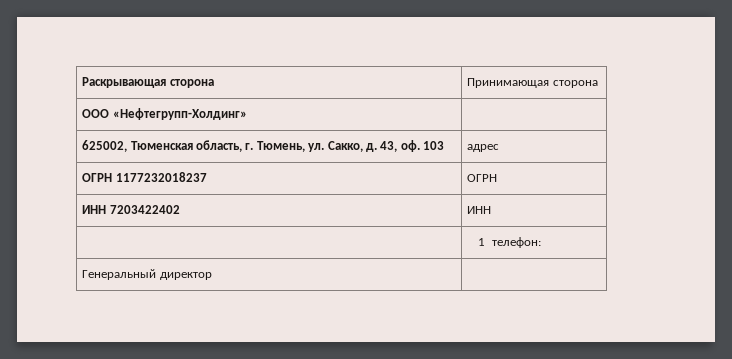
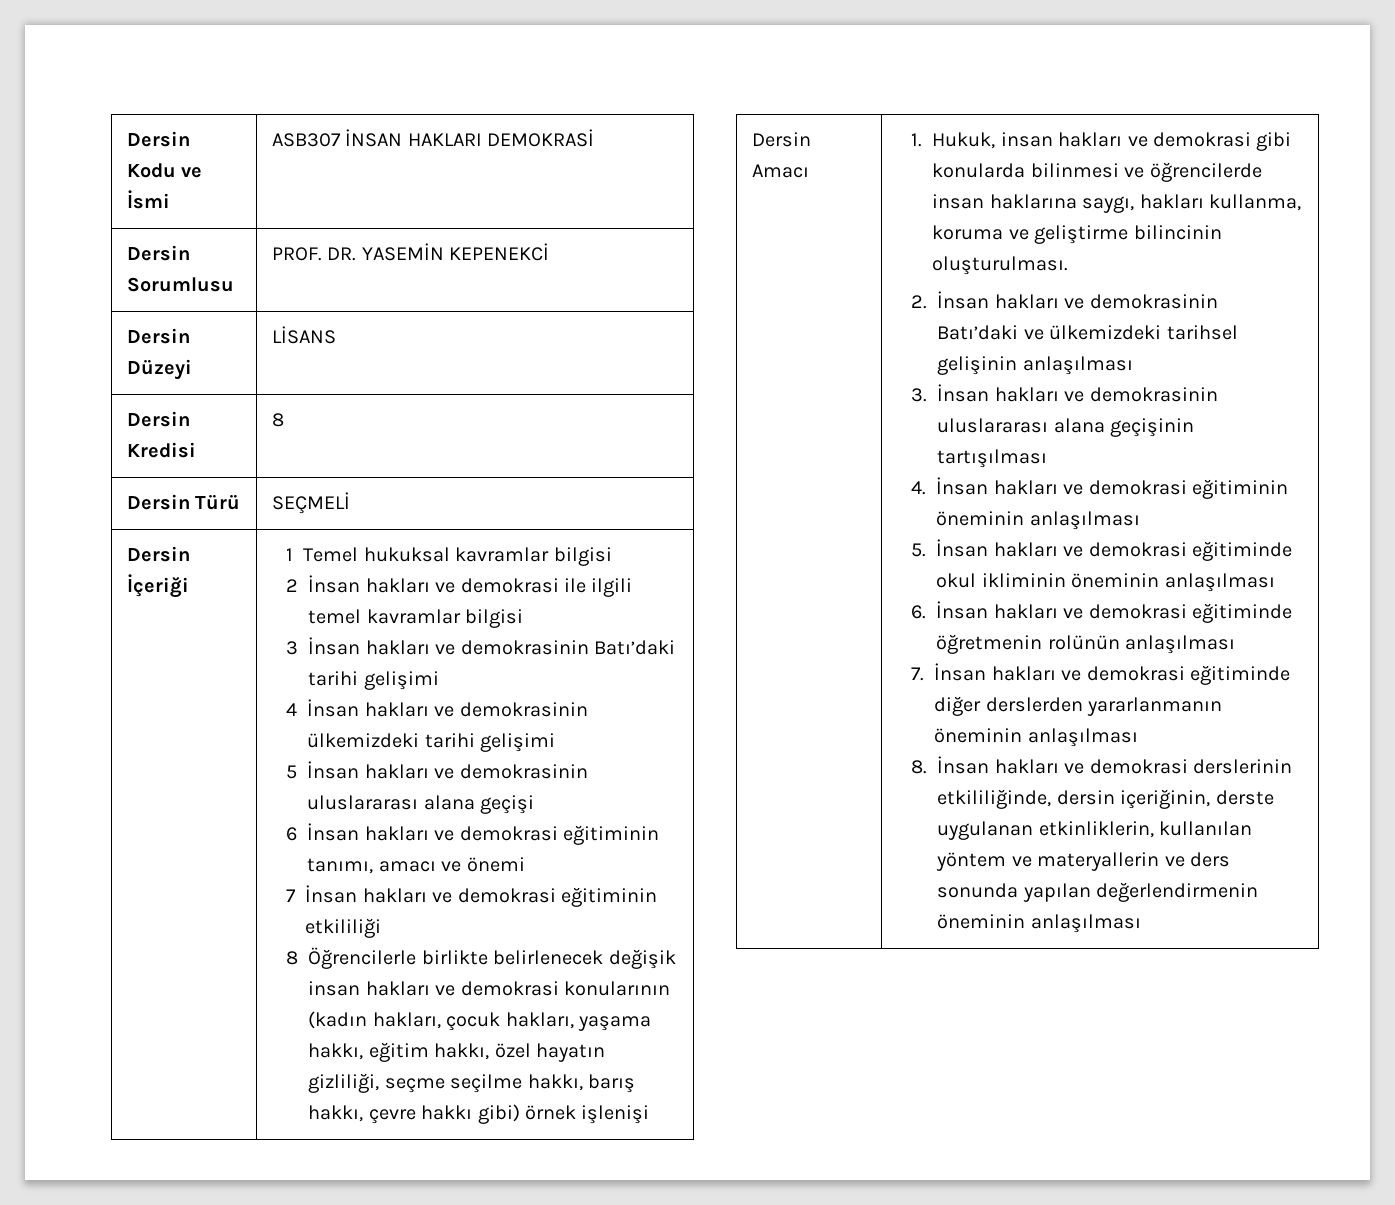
- Раскрывающая сторона | Принимающая сторона
- ООО «Нефтегрупп-Холдинг» |
- 625002, Тюменская область, г. Тюмень, ул. Сакко, д. 43, оф. 103 | адрес
- ОГРН 1177232018237 | ОГРН
- ИНН 7203422402 | ИНН
- | 1 телефон:
- Генеральный директор |
+ Dersin Kodu ve İsmi | ASB307 İNSAN HAKLARI DEMOKRASİ
+ Dersin Sorumlusu | PROF. DR. YASEMİN KEPENEKCİ
+ Dersin Düzeyi | LİSANS
+ Dersin Kredisi | 8
+ Dersin Türü | SEÇMELİ
+ Dersin İçeriği | 1 Temel hukuksal kavramlar bilgisi
+ 2 İnsan hakları ve demokrasi ile ilgili temel kavramlar bilgisi
+ 3 İnsan hakları ve demokrasinin Batı’daki tarihi gelişimi
+ 4 İnsan hakları ve demokrasinin ülkemizdeki tarihi gelişimi
+ 5 İnsan hakları ve demokrasinin uluslararası alana geçişi
+ 6 İnsan hakları ve demokrasi eğitiminin tanımı, amacı ve önemi
+ 7 İnsan hakları ve demokrasi eğitiminin etkililiği
+ 8 Öğrencilerle birlikte belirlenecek değişik insan hakları ve demokrasi konularının (kadın hakları, çocuk hakları, yaşama hakkı, eğitim hakkı, özel hayatın gizliliği, seçme seçilme hakkı, barış hakkı, çevre hakkı gibi) örnek işlenişi
+ Dersin Amacı | 1. Hukuk, insan hakları ve demokrasi gibi konularda bilinmesi ve öğrencilerde insan haklarına saygı, hakları kullanma, koruma ve geliştirme bilincinin oluşturulması.
+ 2. İnsan hakları ve demokrasinin Batı’daki ve ülkemizdeki tarihsel gelişinin anlaşılması
+ 3. İnsan hakları ve demokrasinin uluslararası alana geçişinin tartışılması
+ 4. İnsan hakları ve demokrasi eğitiminin öneminin anlaşılması
+ 5. İnsan hakları ve demokrasi eğitiminde okul ikliminin öneminin anlaşılması
+ 6. İnsan hakları ve demokrasi eğitiminde öğretmenin rolünün anlaşılması
+ 7. İnsan hakları ve demokrasi eğitiminde diğer derslerden yararlanmanın öneminin anlaşılması
+ 8. İnsan hakları ve demokrasi derslerinin etkililiğinde, dersin içeriğinin, derste uygulanan etkinliklerin, kullanılan yöntem ve materyallerin ve ders sonunda yapılan değerlendirmenin öneminin anlaşılması

